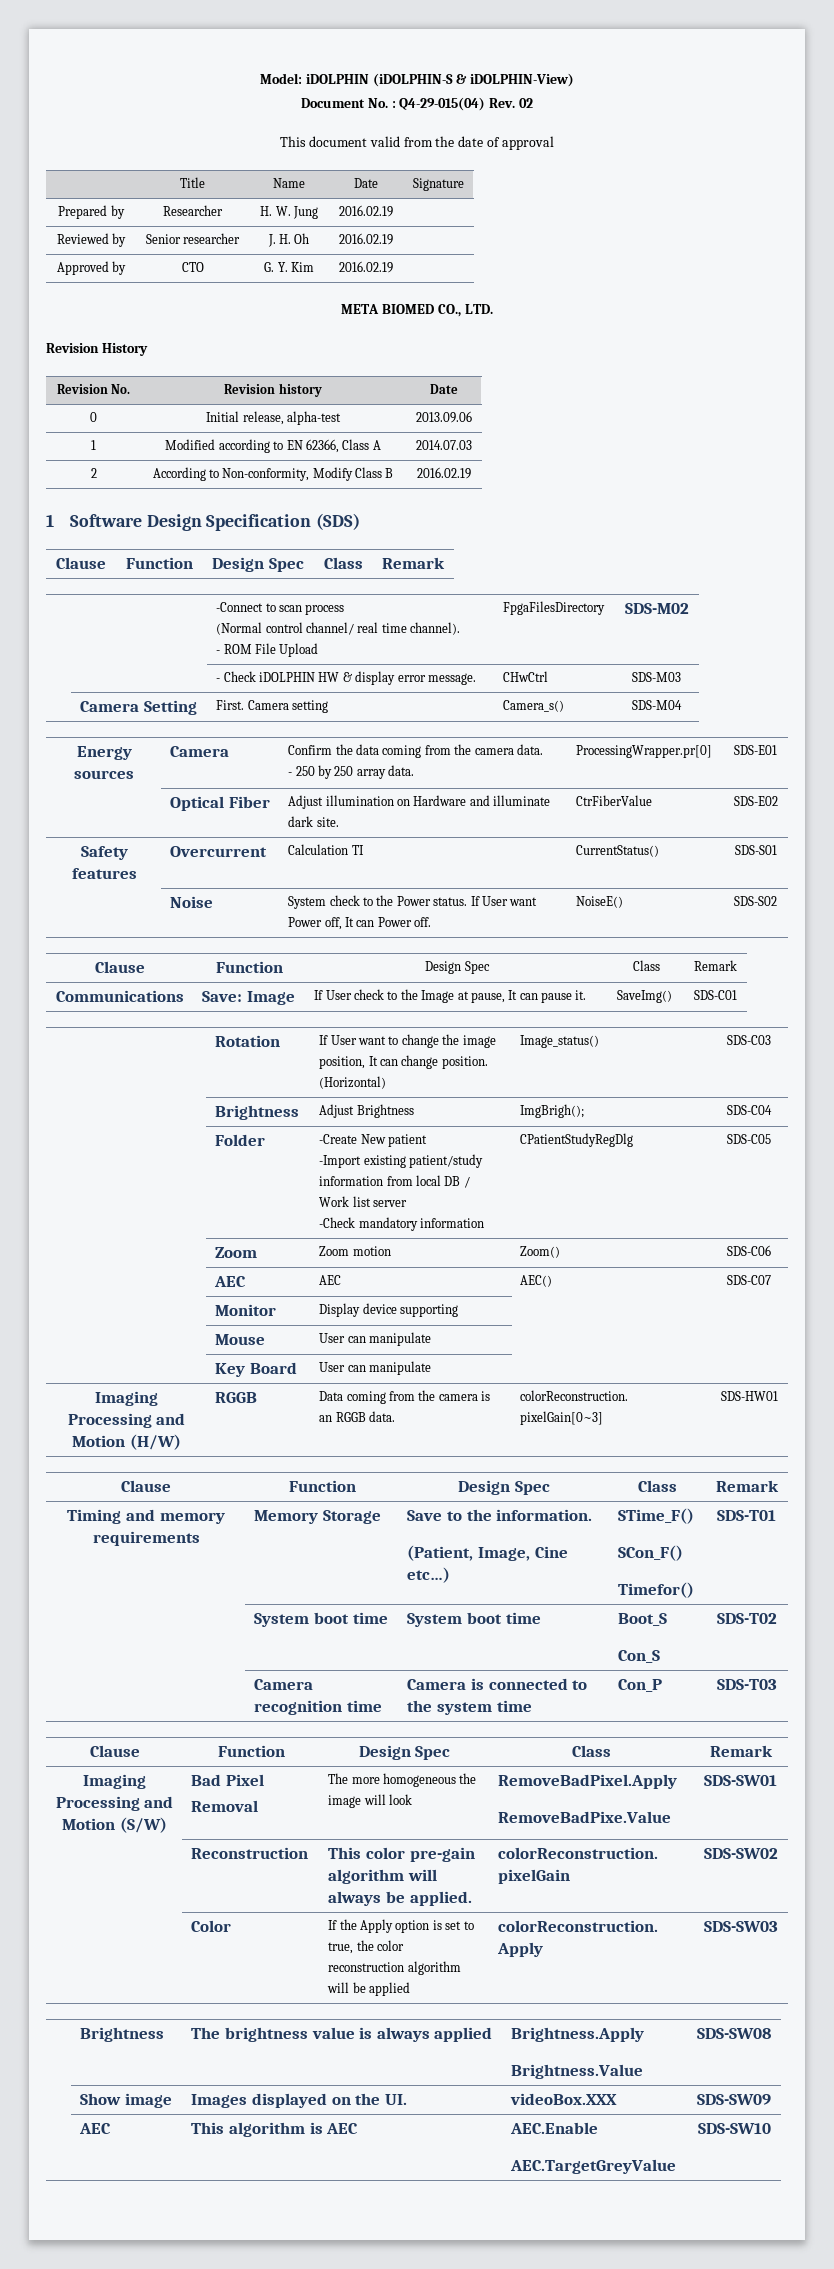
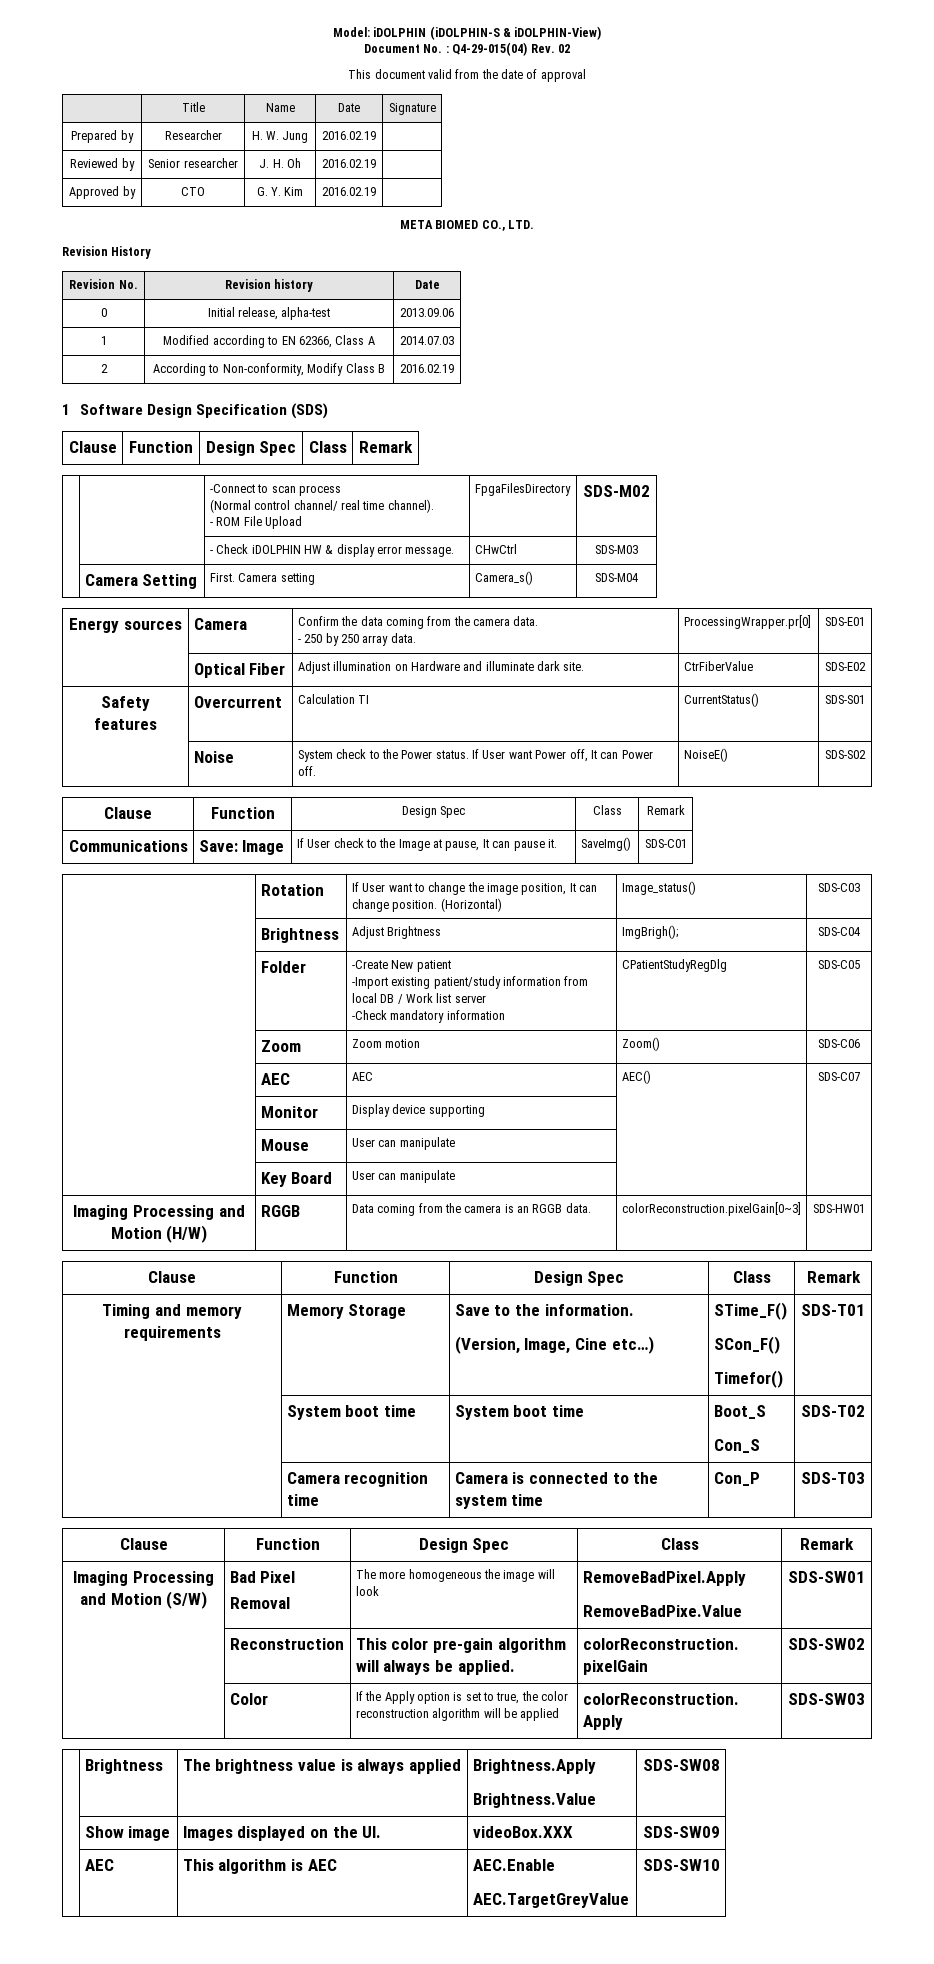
  Timing and memory requirements | Memory Storage | Save to the information.
- (Patient, Image, Cine etc…) | STime_F()
+ (Version, Image, Cine etc…) | STime_F()

